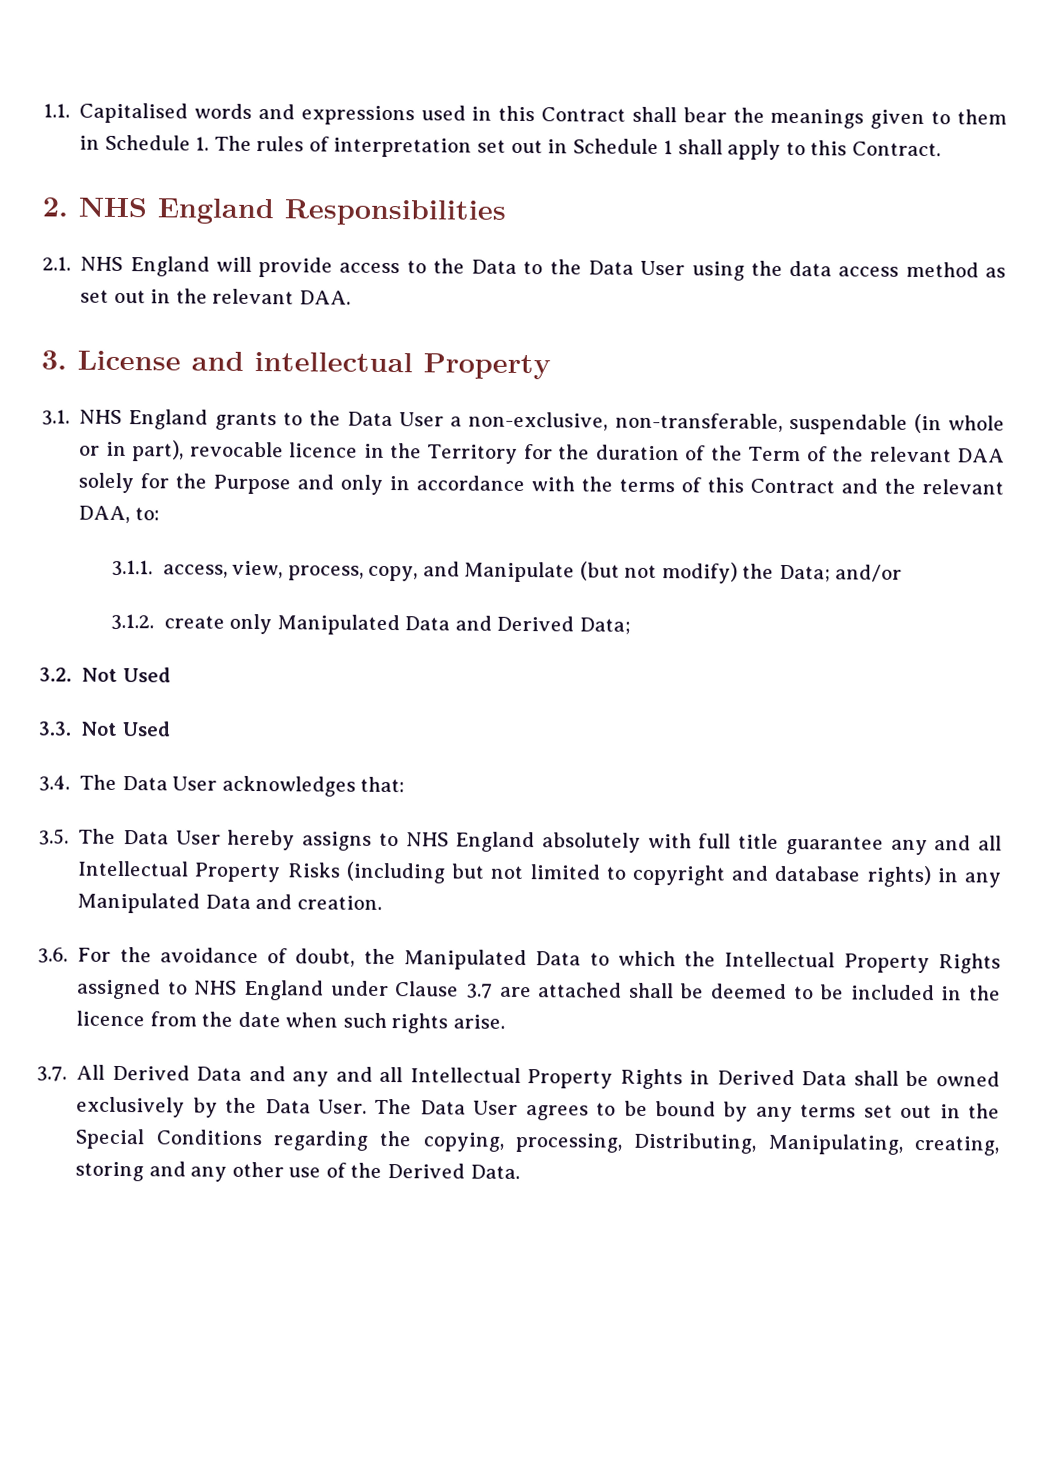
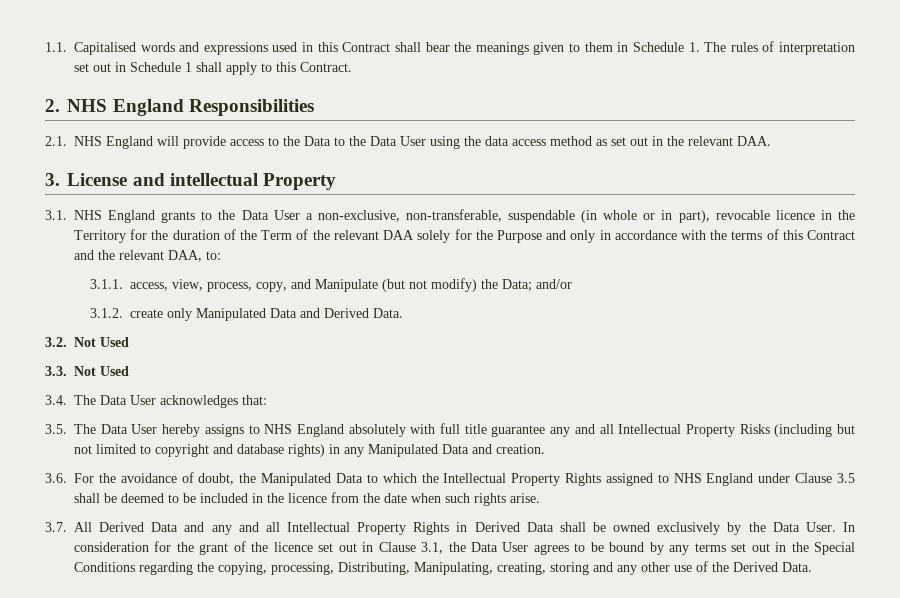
- 3.1.2. create only Manipulated Data and Derived Data;
+ 3.1.2. create only Manipulated Data and Derived Data.
- 3.6. For the avoidance of doubt, the Manipulated Data to which the Intellectual Property Rights assigned to NHS England under Clause 3.7 are attached shall be deemed to be included in the licence from the date when such rights arise.
+ 3.6. For the avoidance of doubt, the Manipulated Data to which the Intellectual Property Rights assigned to NHS England under Clause 3.5 shall be deemed to be included in the licence from the date when such rights arise.
- The Data User agrees to be bound by any terms set out in the Special Conditions regarding the copying, processing, Distributing, Manipulating, creating, storing and any other use of the Derived Data.
+ In consideration for the grant of the licence set out in Clause 3.1, the Data User agrees to be bound by any terms set out in the Special Conditions regarding the copying, processing, Distributing, Manipulating, creating, storing and any other use of the Derived Data.

